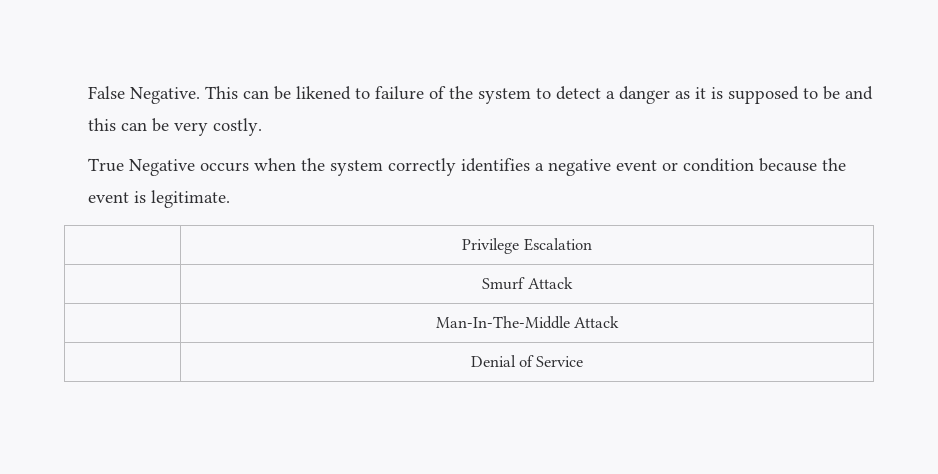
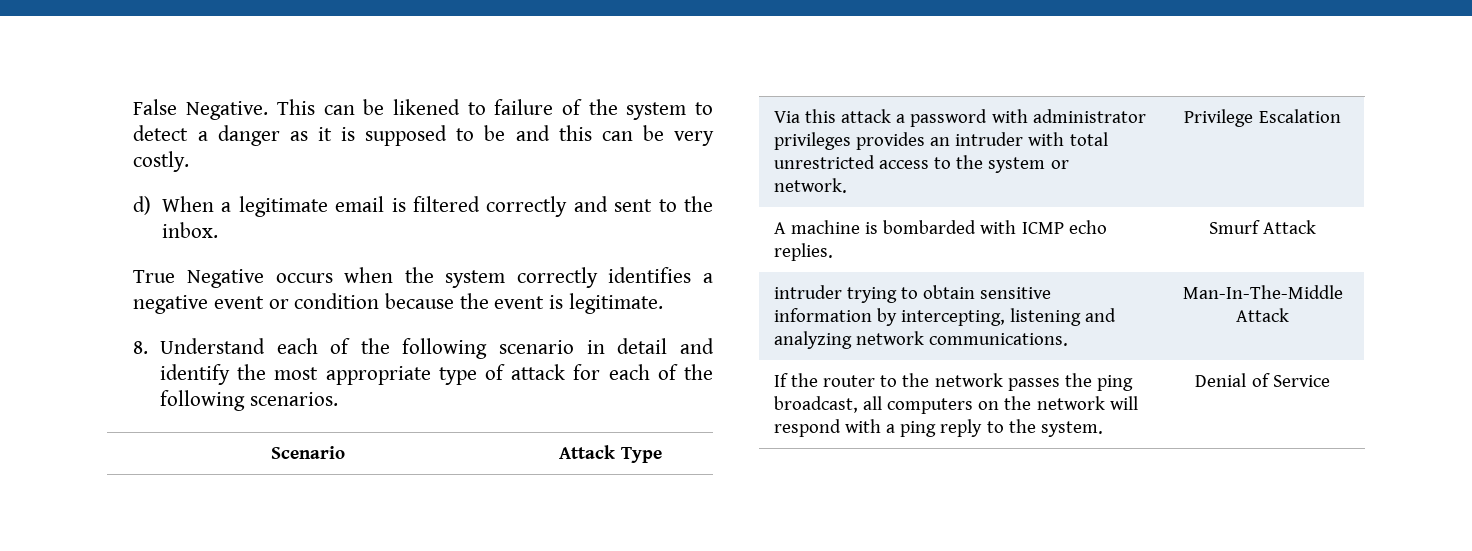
+ d) When a legitimate email is filtered correctly and sent to the inbox.
- | Privilege Escalation
- | Smurf Attack
- | Man-In-The-Middle Attack
- | Denial of Service
+ 8. Understand each of the following scenario in detail and identify the most appropriate type of attack for each of the following scenarios.
+ Scenario | Attack Type
+ Via this attack a password with administrator privileges provides an intruder with total unrestricted access to the system or network. | Privilege Escalation
+ A machine is bombarded with ICMP echo replies. | Smurf Attack
+ intruder trying to obtain sensitive information by intercepting, listening and analyzing network communications. | Man-In-The-Middle Attack
+ If the router to the network passes the ping broadcast, all computers on the network will respond with a ping reply to the system. | Denial of Service

